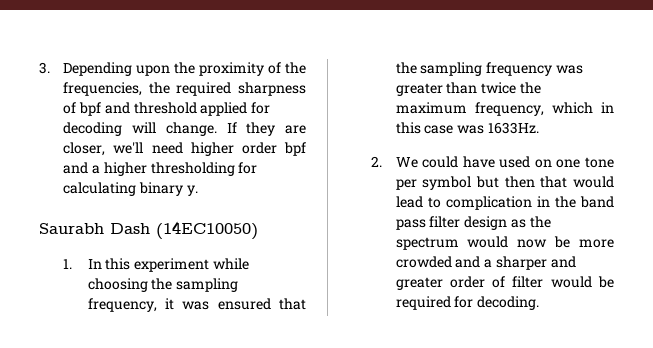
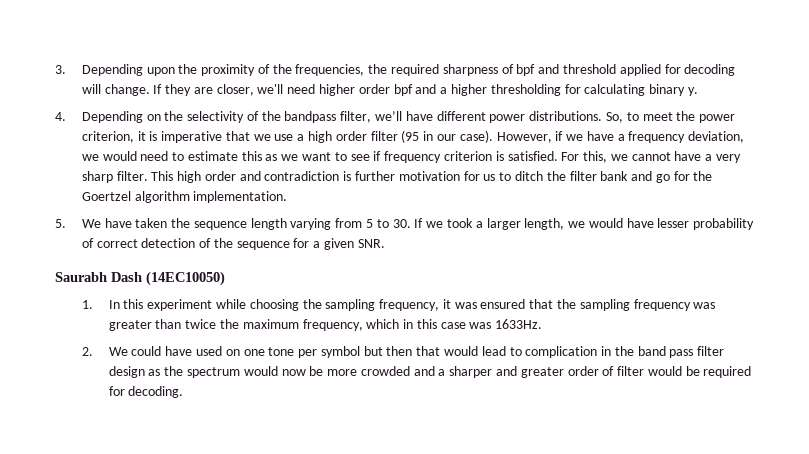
+ 4. Depending on the selectivity of the bandpass filter, we’ll have different power distributions. So, to meet the power criterion, it is imperative that we use a high order filter (95 in our case). However, if we have a frequency deviation, we would need to estimate this as we want to see if frequency criterion is satisfied. For this, we cannot have a very sharp filter. This high order and contradiction is further motivation for us to ditch the filter bank and go for the Goertzel algorithm implementation.
+ 5. We have taken the sequence length varying from 5 to 30. If we took a larger length, we would have lesser probability of correct detection of the sequence for a given SNR.

